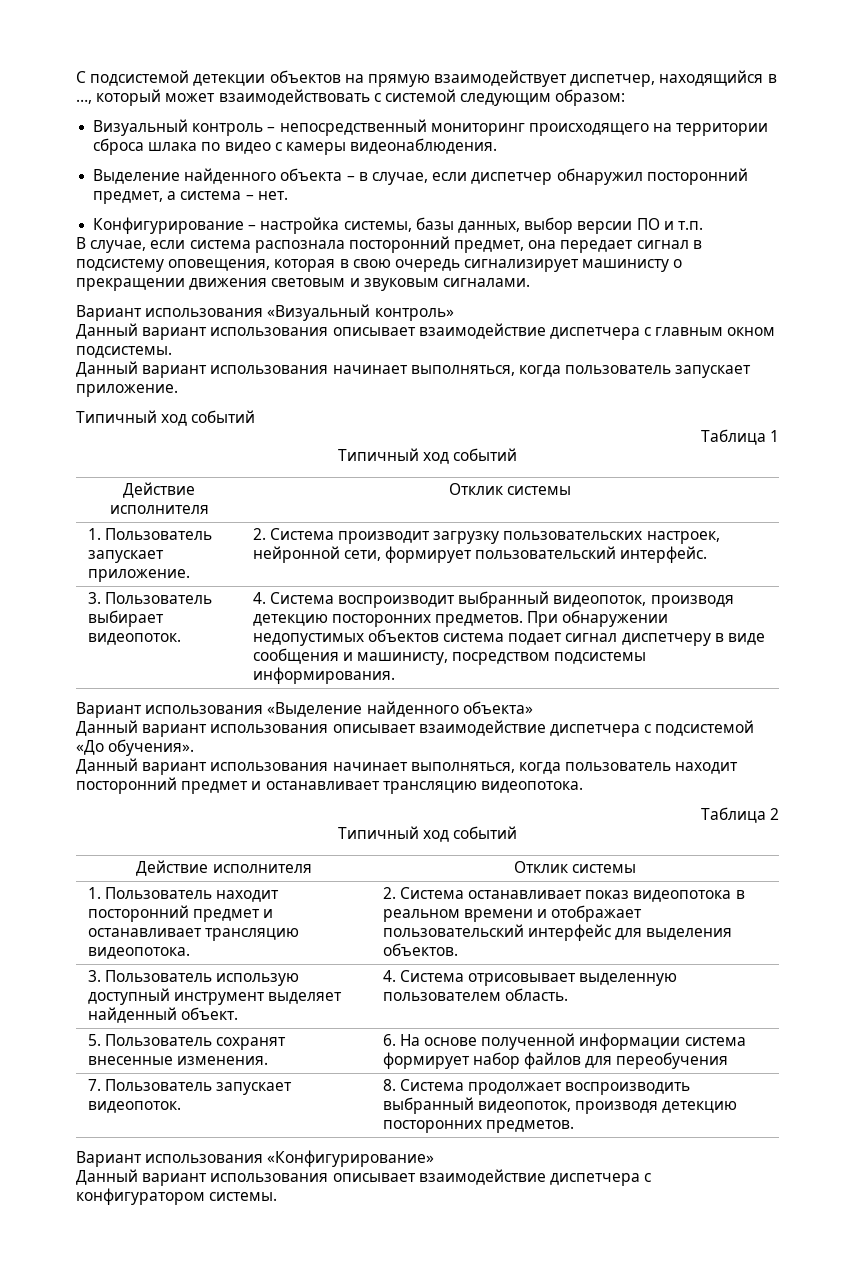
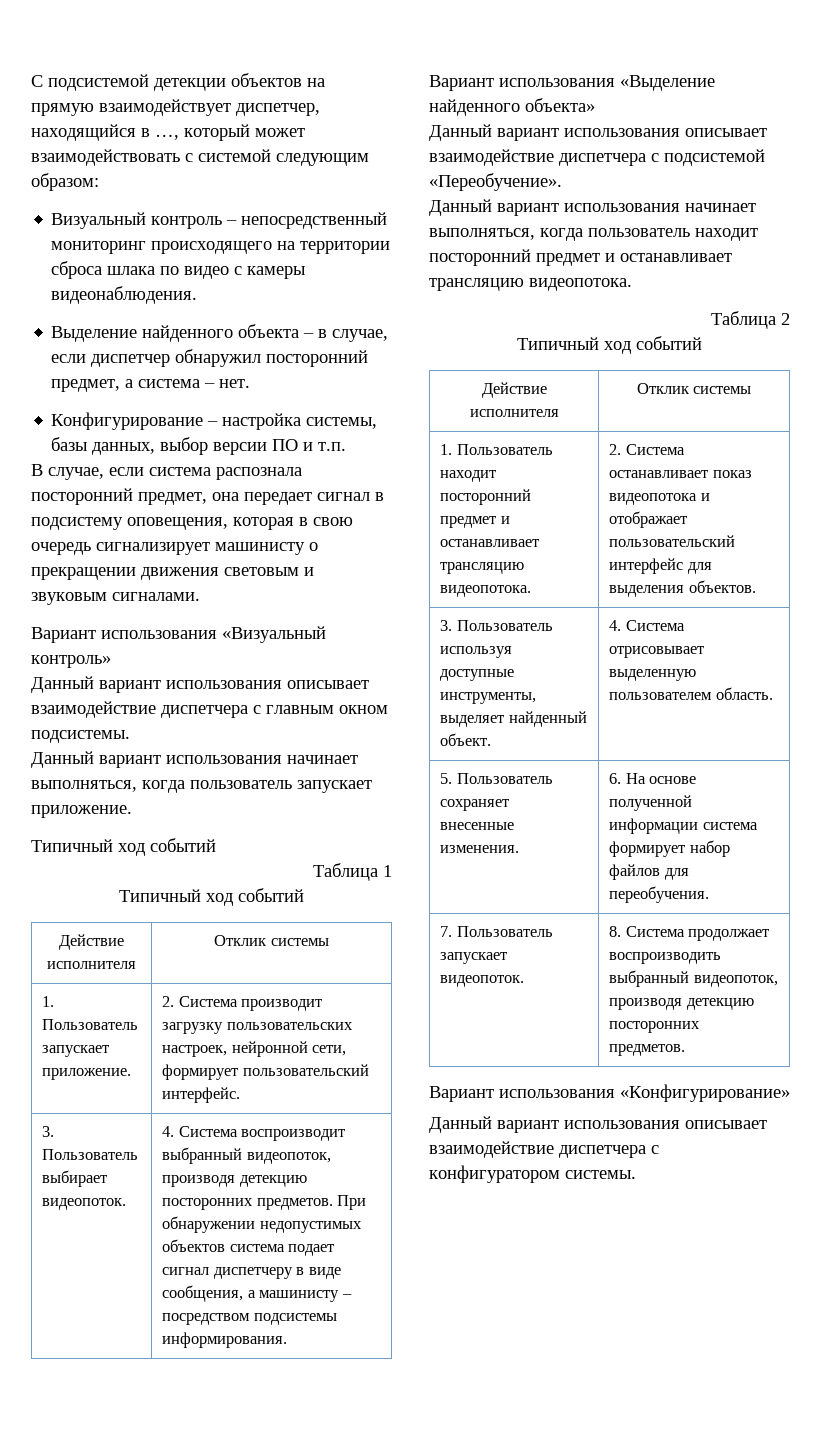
- 3. Пользователь выбирает видеопоток. | 4. Система воспроизводит выбранный видеопоток, производя детекцию посторонних предметов. При обнаружении недопустимых объектов система подает сигнал диспетчеру в виде сообщения и машинисту, посредством подсистемы информирования.
+ 3. Пользователь выбирает видеопоток. | 4. Система воспроизводит выбранный видеопоток, производя детекцию посторонних предметов. При обнаружении недопустимых объектов система подает сигнал диспетчеру в виде сообщения, а машинисту – посредством подсистемы информирования.
- Данный вариант использования описывает взаимодействие диспетчера с подсистемой «До обучения».
+ Данный вариант использования описывает взаимодействие диспетчера с подсистемой «Переобучение».
- 1. Пользователь находит посторонний предмет и останавливает трансляцию видеопотока. | 2. Система останавливает показ видеопотока в реальном времени и отображает пользовательский интерфейс для выделения объектов.
+ 1. Пользователь находит посторонний предмет и останавливает трансляцию видеопотока. | 2. Система останавливает показ видеопотока и отображает пользовательский интерфейс для выделения объектов.
- 3. Пользователь использую доступный инструмент выделяет найденный объект. | 4. Система отрисовывает выделенную пользователем область.
+ 3. Пользователь используя доступные инструменты, выделяет найденный объект. | 4. Система отрисовывает выделенную пользователем область.
- 5. Пользователь сохранят внесенные изменения. | 6. На основе полученной информации система формирует набор файлов для переобучения
+ 5. Пользователь сохраняет внесенные изменения. | 6. На основе полученной информации система формирует набор файлов для переобучения.

